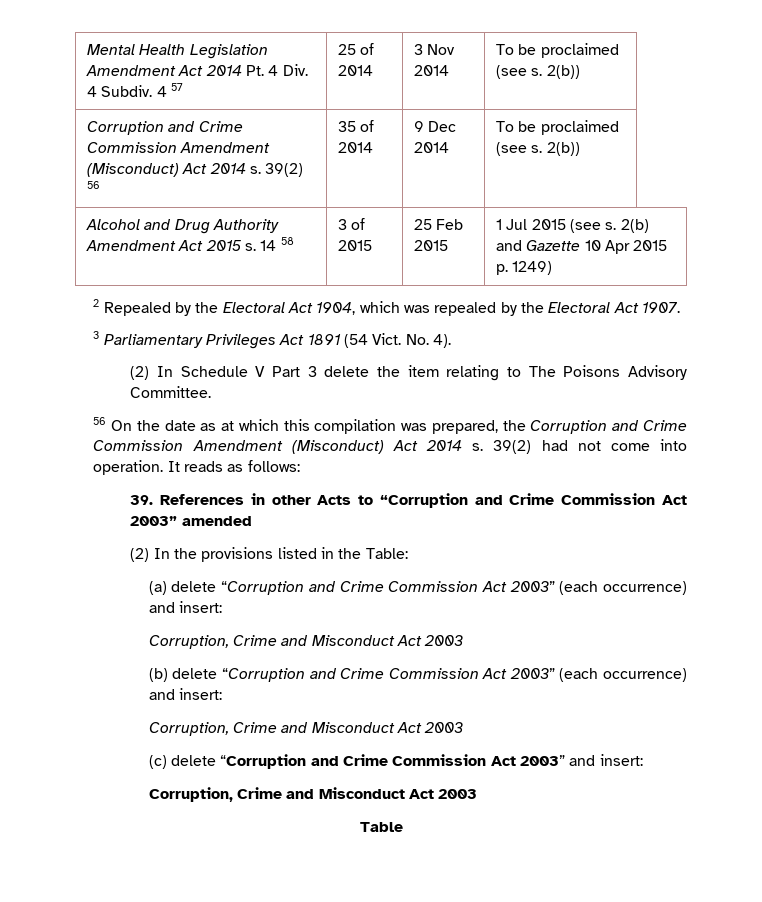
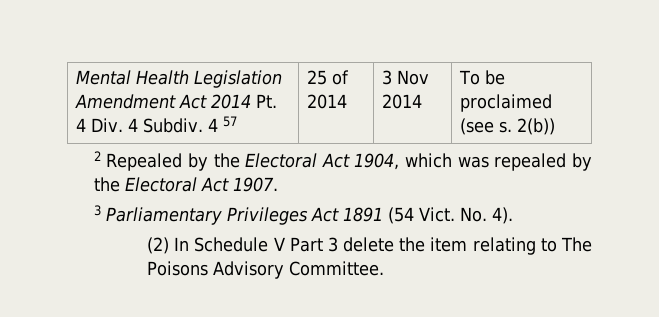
- Corruption and Crime Commission Amendment (Misconduct) Act 2014 s. 39(2) 56 | 35 of 2014 | 9 Dec 2014 | To be proclaimed (see s. 2(b))
- Alcohol and Drug Authority Amendment Act 2015 s. 14 58 | 3 of 2015 | 25 Feb 2015 | 1 Jul 2015 (see s. 2(b) and Gazette 10 Apr 2015 p. 1249)
- 56 On the date as at which this compilation was prepared, the Corruption and Crime Commission Amendment (Misconduct) Act 2014 s. 39(2) had not come into operation. It reads as follows:
- 39. References in other Acts to “Corruption and Crime Commission Act 2003” amended
- (2) In the provisions listed in the Table:
- (a) delete “Corruption and Crime Commission Act 2003” (each occurrence) and insert:
- Corruption, Crime and Misconduct Act 2003
- (b) delete “Corruption and Crime Commission Act 2003” (each occurrence) and insert:
- Corruption, Crime and Misconduct Act 2003
- (c) delete “Corruption and Crime Commission Act 2003” and insert:
- Corruption, Crime and Misconduct Act 2003
- Table

